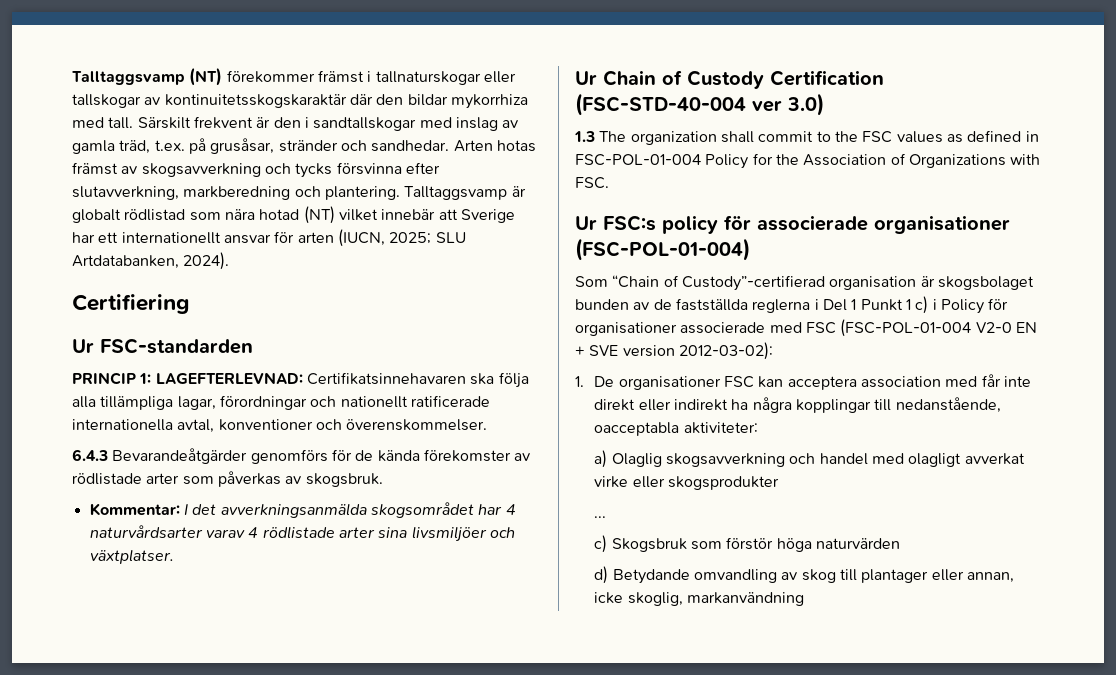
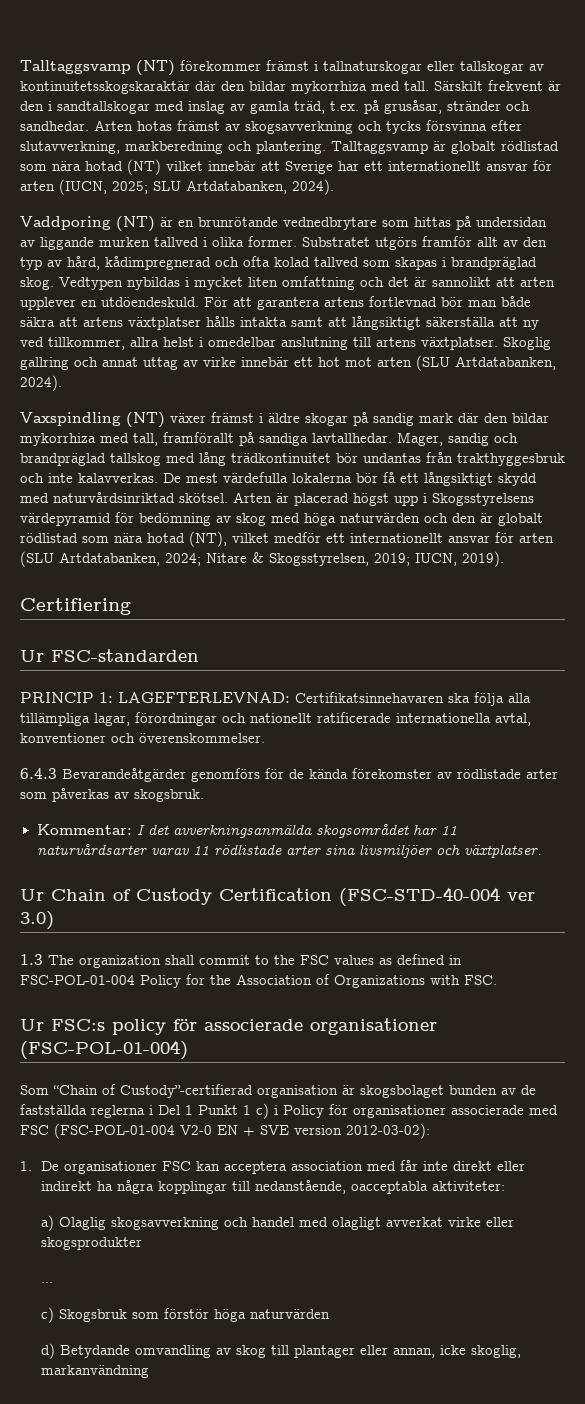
+ Vaddporing (NT) är en brunrötande vednedbrytare som hittas på undersidan av liggande murken tallved i olika former. Substratet utgörs framför allt av den typ av hård, kådimpregnerad och ofta kolad tallved som skapas i brandpräglad skog. Vedtypen nybildas i mycket liten omfattning och det är sannolikt att arten upplever en utdöendeskuld. För att garantera artens fortlevnad bör man både säkra att artens växtplatser hålls intakta samt att långsiktigt säkerställa att ny ved tillkommer, allra helst i omedelbar anslutning till artens växtplatser. Skoglig gallring och annat uttag av virke innebär ett hot mot arten (SLU Artdatabanken, 2024).
+ Vaxspindling (NT) växer främst i äldre skogar på sandig mark där den bildar mykorrhiza med tall, framförallt på sandiga lavtallhedar. Mager, sandig och brandpräglad tallskog med lång trädkontinuitet bör undantas från trakthyggesbruk och inte kalavverkas. De mest värdefulla lokalerna bör få ett långsiktigt skydd med naturvårdsinriktad skötsel. Arten är placerad högst upp i Skogsstyrelsens värdepyramid för bedömning av skog med höga naturvärden och den är globalt rödlistad som nära hotad (NT), vilket medför ett internationellt ansvar för arten (SLU Artdatabanken, 2024; Nitare & Skogsstyrelsen, 2019; IUCN, 2019).
- Kommentar: I det avverkningsanmälda skogsområdet har 4 naturvårdsarter varav 4 rödlistade arter sina livsmiljöer och växtplatser.
+ Kommentar: I det avverkningsanmälda skogsområdet har 11 naturvårdsarter varav 11 rödlistade arter sina livsmiljöer och växtplatser.

